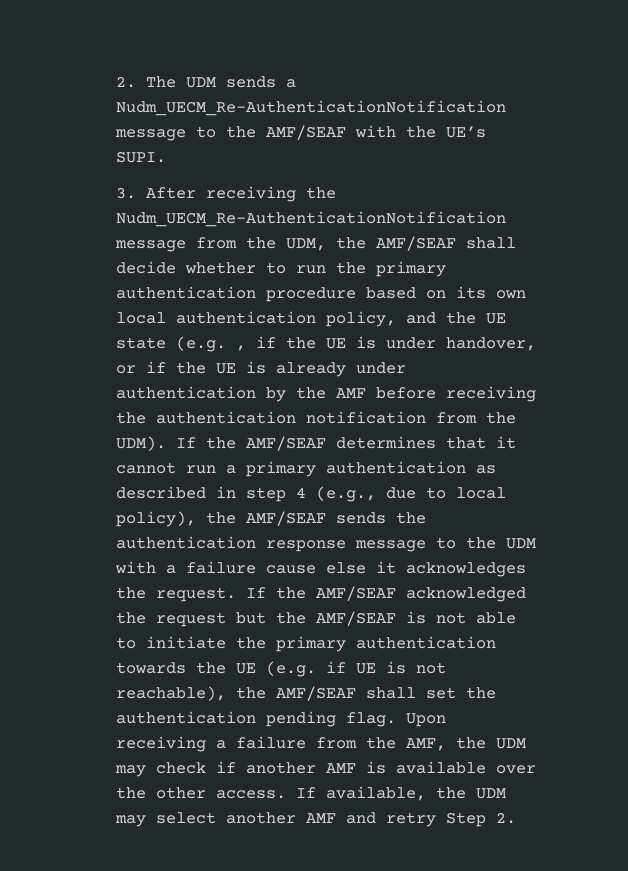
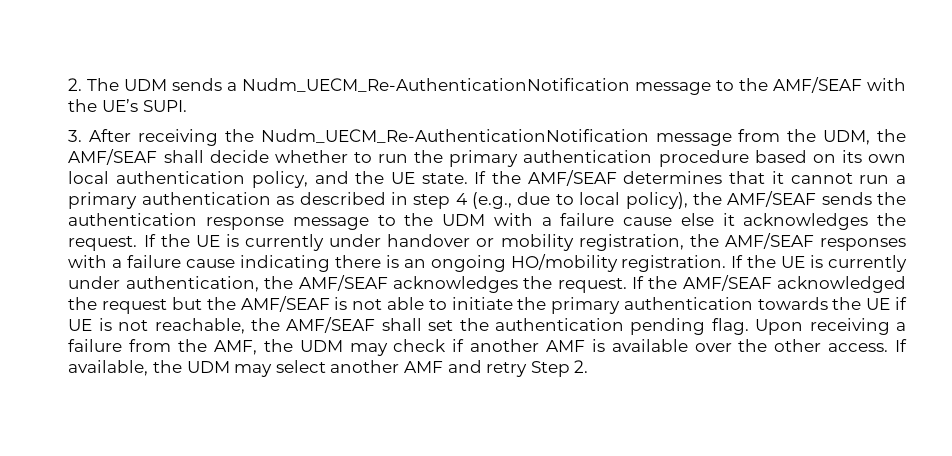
- 3. After receiving the Nudm_UECM_Re-AuthenticationNotification message from the UDM, the AMF/SEAF shall decide whether to run the primary authentication procedure based on its own local authentication policy, and the UE state (e.g. , if the UE is under handover, or if the UE is already under authentication by the AMF before receiving the authentication notification from the UDM).
+ 3. After receiving the Nudm_UECM_Re-AuthenticationNotification message from the UDM, the AMF/SEAF shall decide whether to run the primary authentication procedure based on its own local authentication policy, and the UE state.
- If the AMF/SEAF acknowledged the request but the AMF/SEAF is not able to initiate the primary authentication towards the UE (e.g. if UE is not reachable), the AMF/SEAF shall set the authentication pending flag.
+ If the UE is currently under handover or mobility registration, the AMF/SEAF responses with a failure cause indicating there is an ongoing HO/mobility registration. If the UE is currently under authentication, the AMF/SEAF acknowledges the request. If the AMF/SEAF acknowledged the request but the AMF/SEAF is not able to initiate the primary authentication towards the UE if UE is not reachable, the AMF/SEAF shall set the authentication pending flag.

